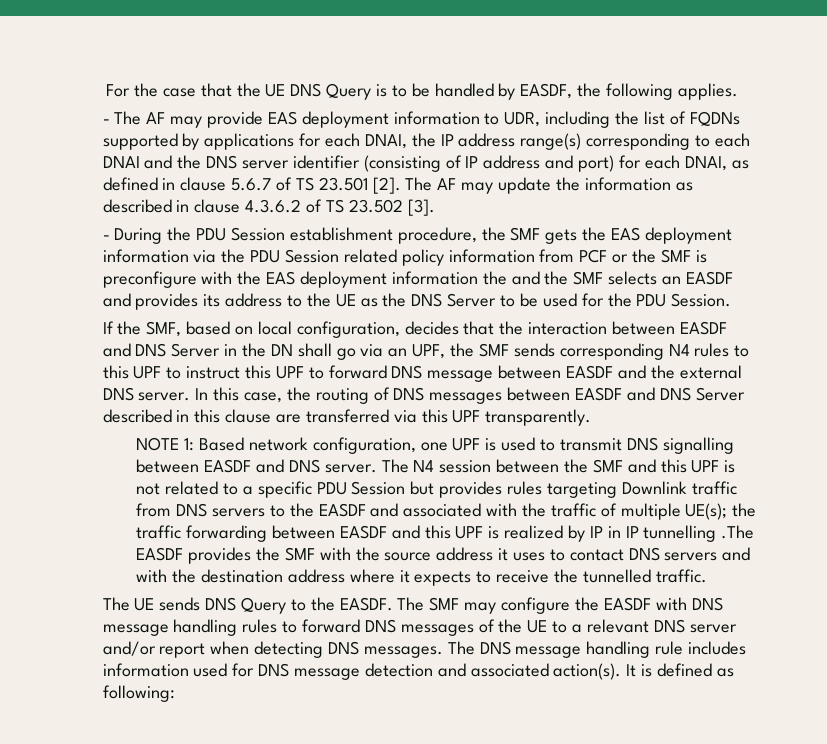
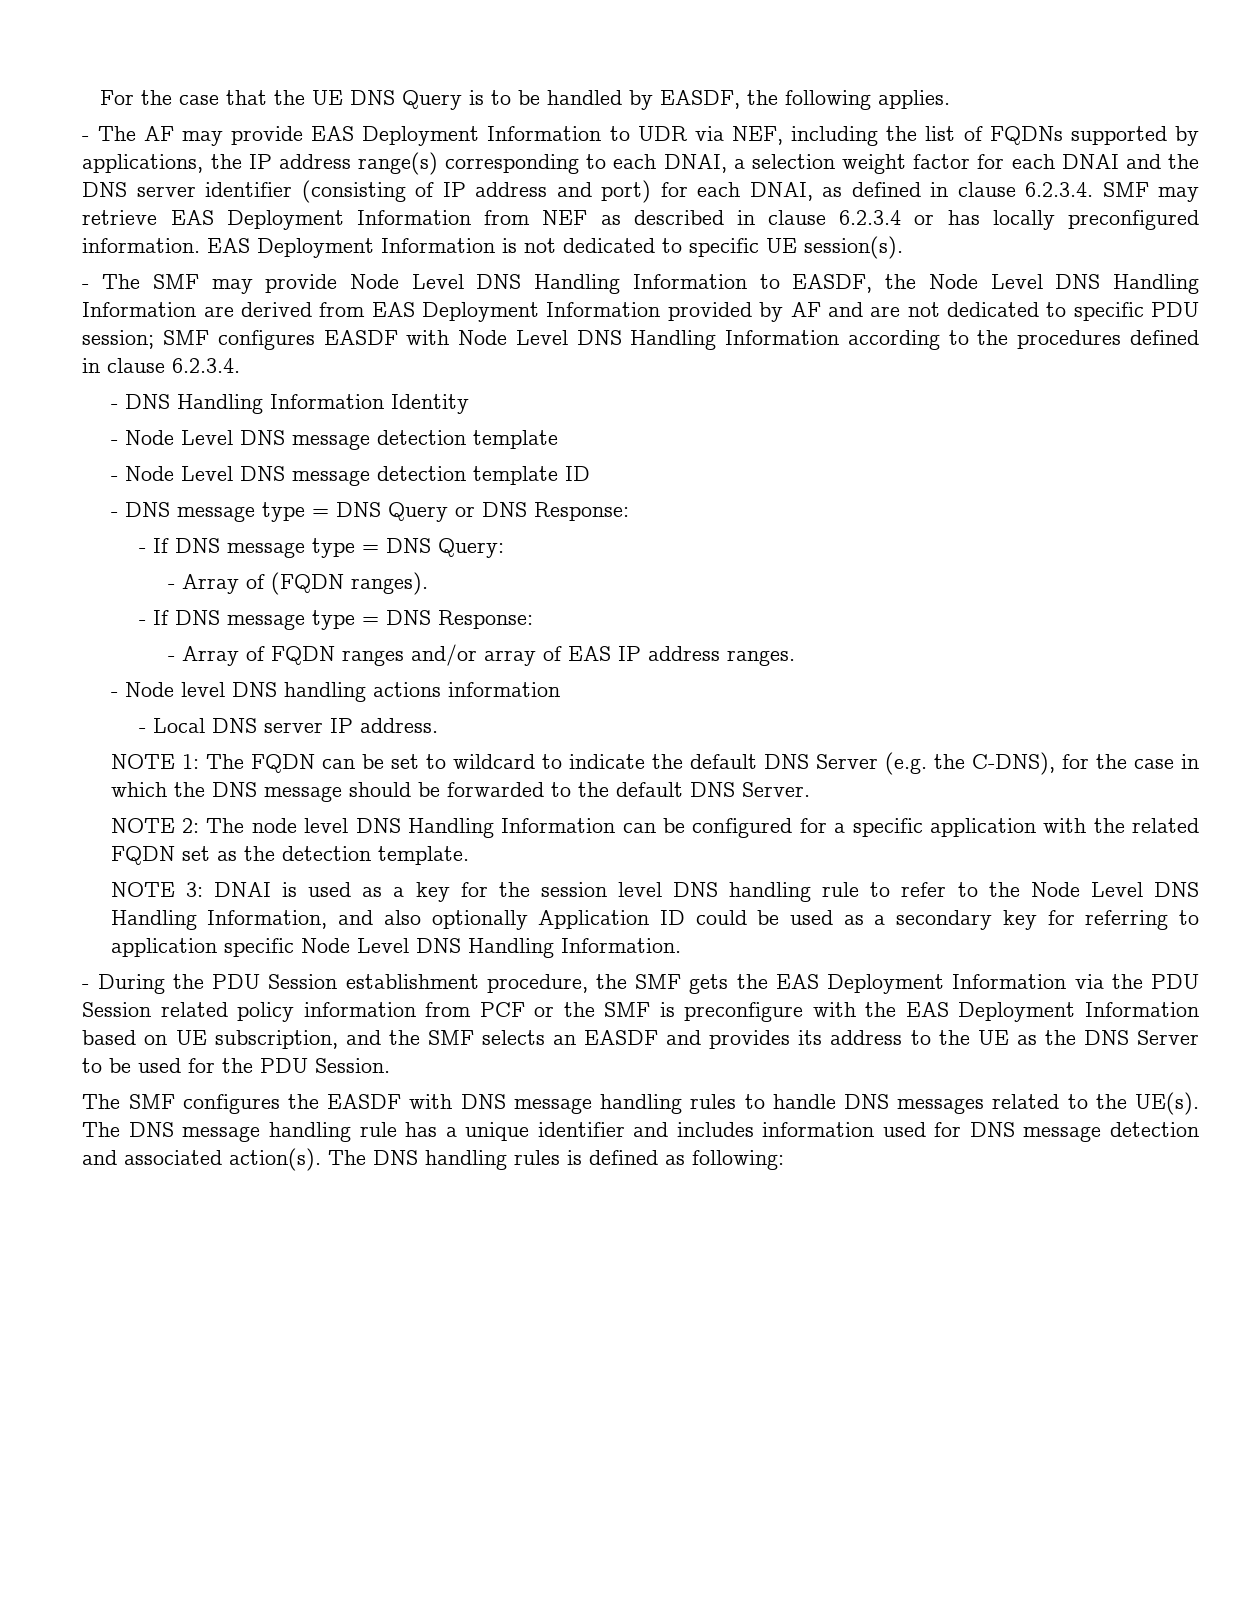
- - The AF may provide EAS deployment information to UDR, including the list of FQDNs supported by applications for each DNAI, the IP address range(s) corresponding to each DNAI and the DNS server identifier (consisting of IP address and port) for each DNAI, as defined in clause 5.6.7 of TS 23.501 [2]. The AF may update the information as described in clause 4.3.6.2 of TS 23.502 [3].
+ - The AF may provide EAS Deployment Information to UDR via NEF, including the list of FQDNs supported by applications, the IP address range(s) corresponding to each DNAI, a selection weight factor for each DNAI and the DNS server identifier (consisting of IP address and port) for each DNAI, as defined in clause 6.2.3.4. SMF may retrieve EAS Deployment Information from NEF as described in clause 6.2.3.4 or has locally preconfigured information. EAS Deployment Information is not dedicated to specific UE session(s).
+ - The SMF may provide Node Level DNS Handling Information to EASDF, the Node Level DNS Handling Information are derived from EAS Deployment Information provided by AF and are not dedicated to specific PDU session; SMF configures EASDF with Node Level DNS Handling Information according to the procedures defined in clause 6.2.3.4.
+ - DNS Handling Information Identity
+ - Node Level DNS message detection template
+ - Node Level DNS message detection template ID
+ - DNS message type = DNS Query or DNS Response:
+ - If DNS message type = DNS Query:
+ - Array of (FQDN ranges).
+ - If DNS message type = DNS Response:
+ - Array of FQDN ranges and/or array of EAS IP address ranges.
+ - Node level DNS handling actions information
+ - Local DNS server IP address.
+ NOTE 1: The FQDN can be set to wildcard to indicate the default DNS Server (e.g. the C-DNS), for the case in which the DNS message should be forwarded to the default DNS Server.
+ NOTE 2: The node level DNS Handling Information can be configured for a specific application with the related FQDN set as the detection template.
+ NOTE 3: DNAI is used as a key for the session level DNS handling rule to refer to the Node Level DNS Handling Information, and also optionally Application ID could be used as a secondary key for referring to application specific Node Level DNS Handling Information.
- - During the PDU Session establishment procedure, the SMF gets the EAS deployment information via the PDU Session related policy information from PCF or the SMF is preconfigure with the EAS deployment information the and the SMF selects an EASDF and provides its address to the UE as the DNS Server to be used for the PDU Session.
+ - During the PDU Session establishment procedure, the SMF gets the EAS Deployment Information via the PDU Session related policy information from PCF or the SMF is preconfigure with the EAS Deployment Information based on UE subscription, and the SMF selects an EASDF and provides its address to the UE as the DNS Server to be used for the PDU Session.
- If the SMF, based on local configuration, decides that the interaction between EASDF and DNS Server in the DN shall go via an UPF, the SMF sends corresponding N4 rules to this UPF to instruct this UPF to forward DNS message between EASDF and the external DNS server. In this case, the routing of DNS messages between EASDF and DNS Server described in this clause are transferred via this UPF transparently.
- NOTE 1: Based network configuration, one UPF is used to transmit DNS signalling between EASDF and DNS server. The N4 session between the SMF and this UPF is not related to a specific PDU Session but provides rules targeting Downlink traffic from DNS servers to the EASDF and associated with the traffic of multiple UE(s); the traffic forwarding between EASDF and this UPF is realized by IP in IP tunnelling .The EASDF provides the SMF with the source address it uses to contact DNS servers and with the destination address where it expects to receive the tunnelled traffic.
- The UE sends DNS Query to the EASDF. The SMF may configure the EASDF with DNS message handling rules to forward DNS messages of the UE to a relevant DNS server and/or report when detecting DNS messages.
+ The SMF configures the EASDF with DNS message handling rules to handle DNS messages related to the UE(s).
- The DNS message handling rule includes information used for DNS message detection and associated action(s).
+ The DNS message handling rule has a unique identifier and includes information used for DNS message detection and associated action(s).
- It is defined as following:
+ The DNS handling rules is defined as following:

